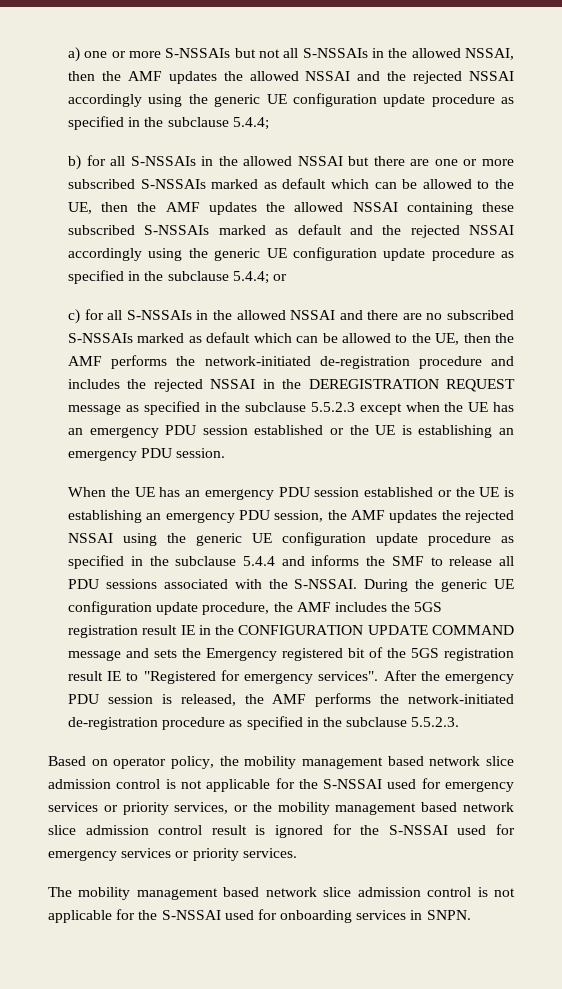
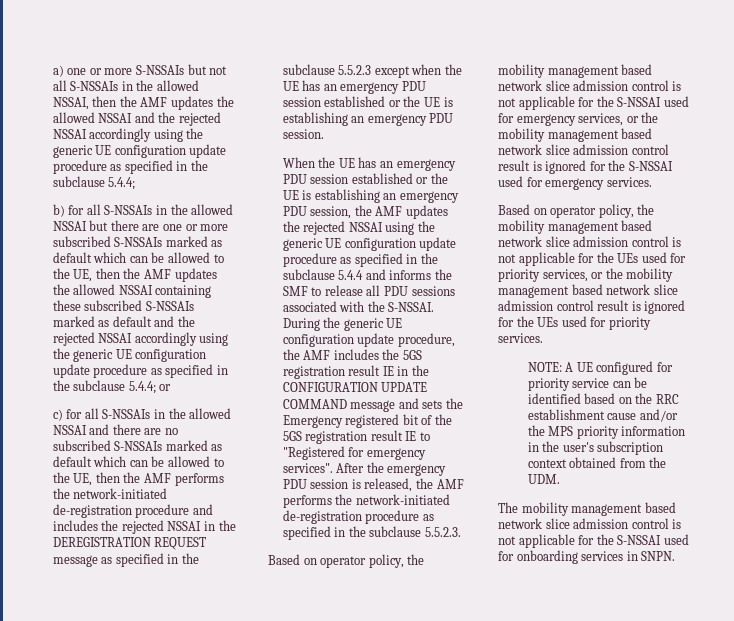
- Based on operator policy, the mobility management based network slice admission control is not applicable for the S-NSSAI used for emergency services or priority services, or the mobility management based network slice admission control result is ignored for the S-NSSAI used for emergency services or priority services.
+ Based on operator policy, the mobility management based network slice admission control is not applicable for the S-NSSAI used for emergency services, or the mobility management based network slice admission control result is ignored for the S-NSSAI used for emergency services.
+ Based on operator policy, the mobility management based network slice admission control is not applicable for the UEs used for priority services, or the mobility management based network slice admission control result is ignored for the UEs used for priority services.
+ NOTE: A UE configured for priority service can be identified based on the RRC establishment cause and/or the MPS priority information in the user's subscription context obtained from the UDM.

